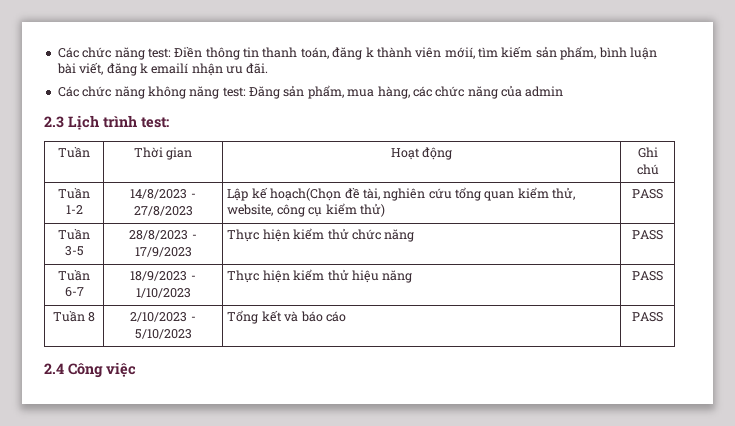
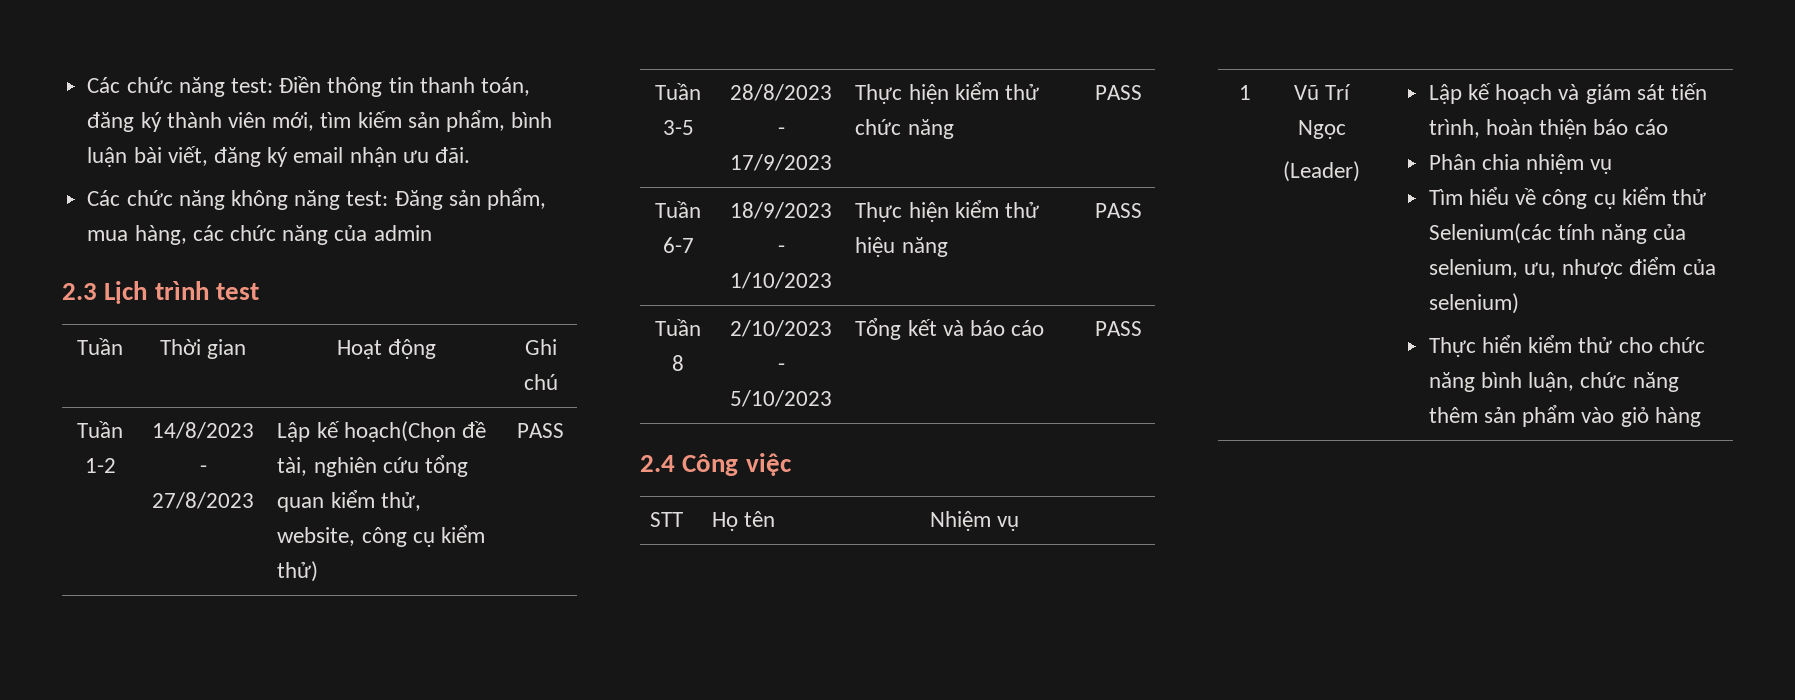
- Các chức năng test: Điền thông tin thanh toán, đăng k thành viên mớií, tìm kiếm sản phẩm, bình luận bài viết, đăng k emailí nhận ưu đãi.
+ Các chức năng test: Điền thông tin thanh toán, đăng ký thành viên mới, tìm kiếm sản phẩm, bình luận bài viết, đăng ký email nhận ưu đãi.
- 2.3 Lịch trình test:
+ 2.3 Lịch trình test
+ STT | Họ tên | Nhiệm vụ
+ 1 | Vũ Trí Ngọc
+ (Leader) | Lập kế hoạch và giám sát tiến trình, hoàn thiện báo cáo
+ Phân chia nhiệm vụ
+ Tìm hiểu về công cụ kiểm thử Selenium(các tính năng của selenium, ưu, nhược điểm của selenium)
+ Thực hiển kiểm thử cho chức năng bình luận, chức năng thêm sản phẩm vào giỏ hàng

